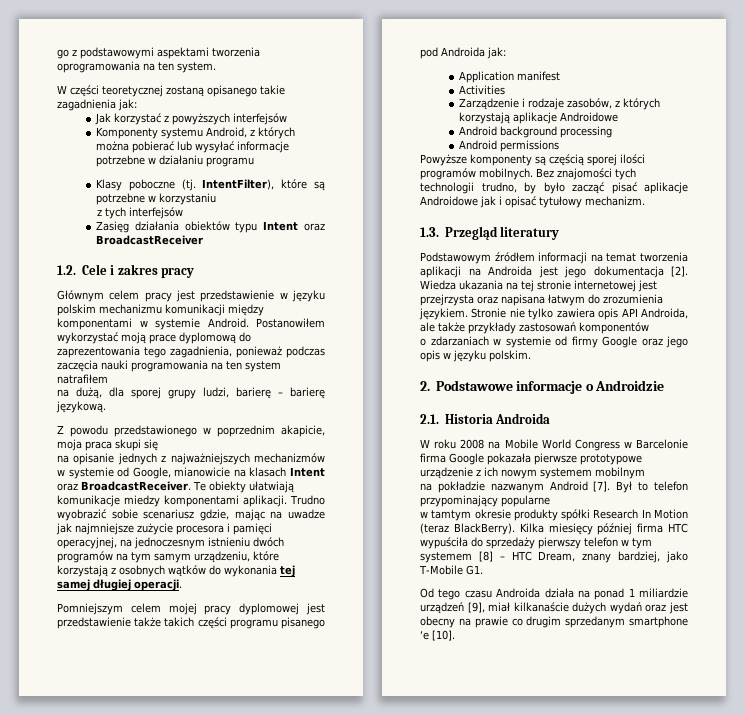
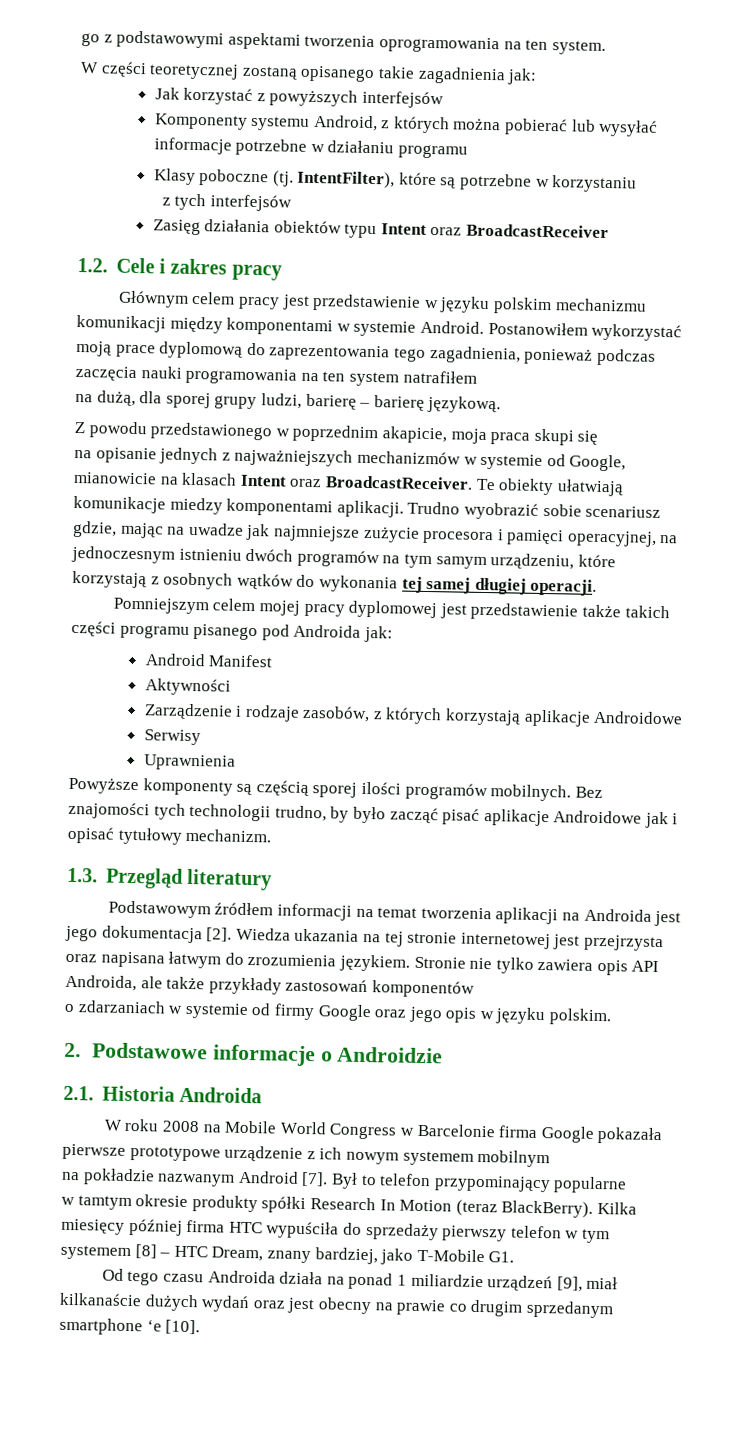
- Application manifest
- Activities
+ Android Manifest
+ Aktywności
- Android background processing
- Android permissions
+ Serwisy
+ Uprawnienia

